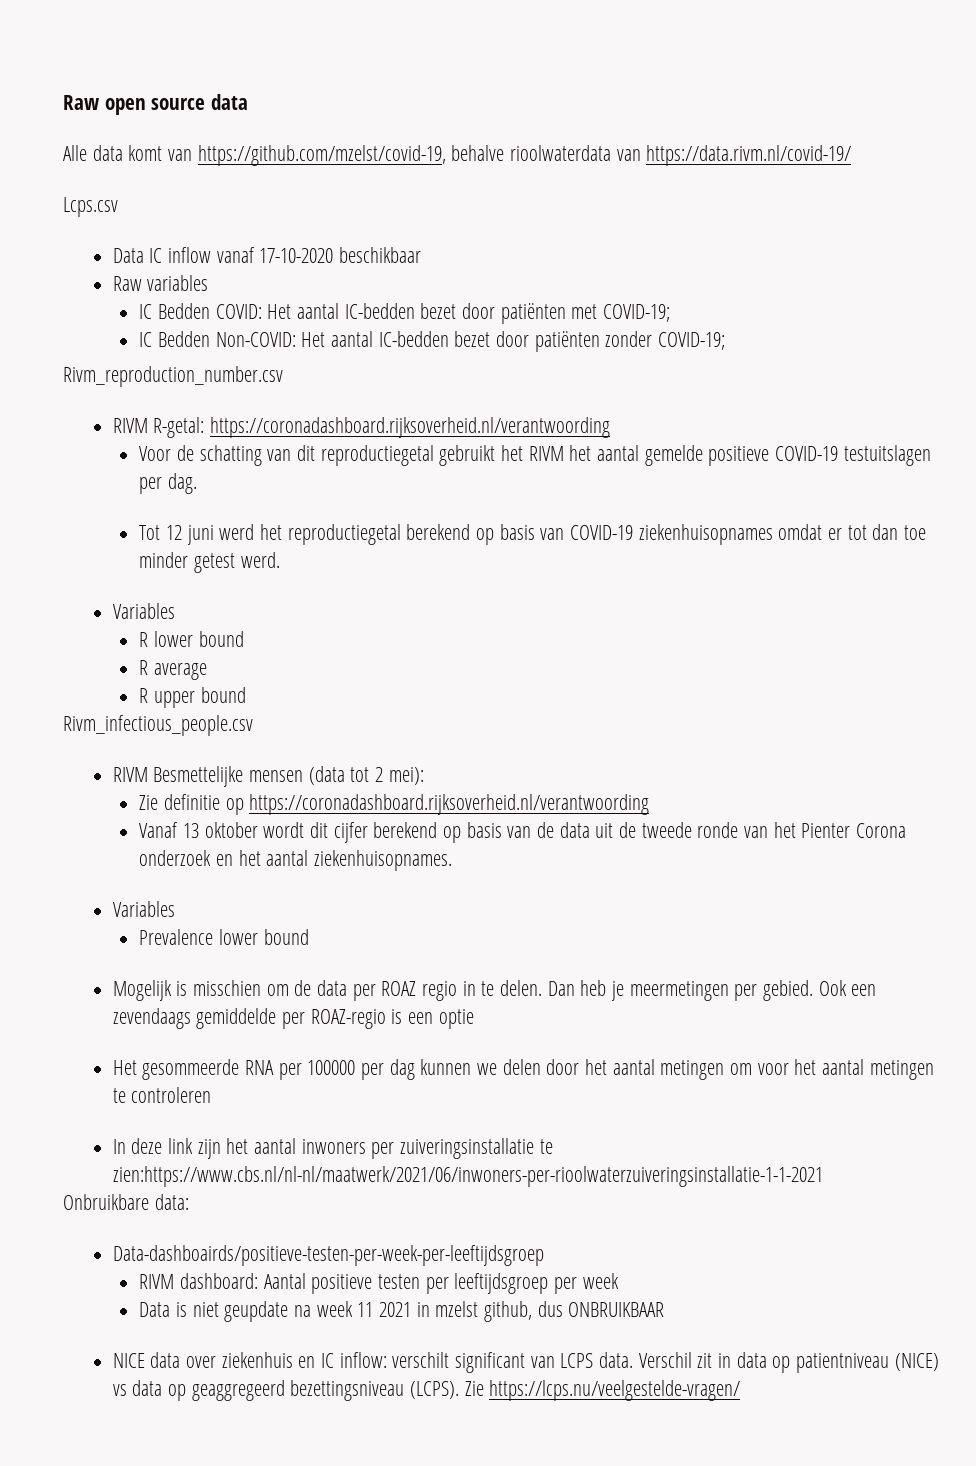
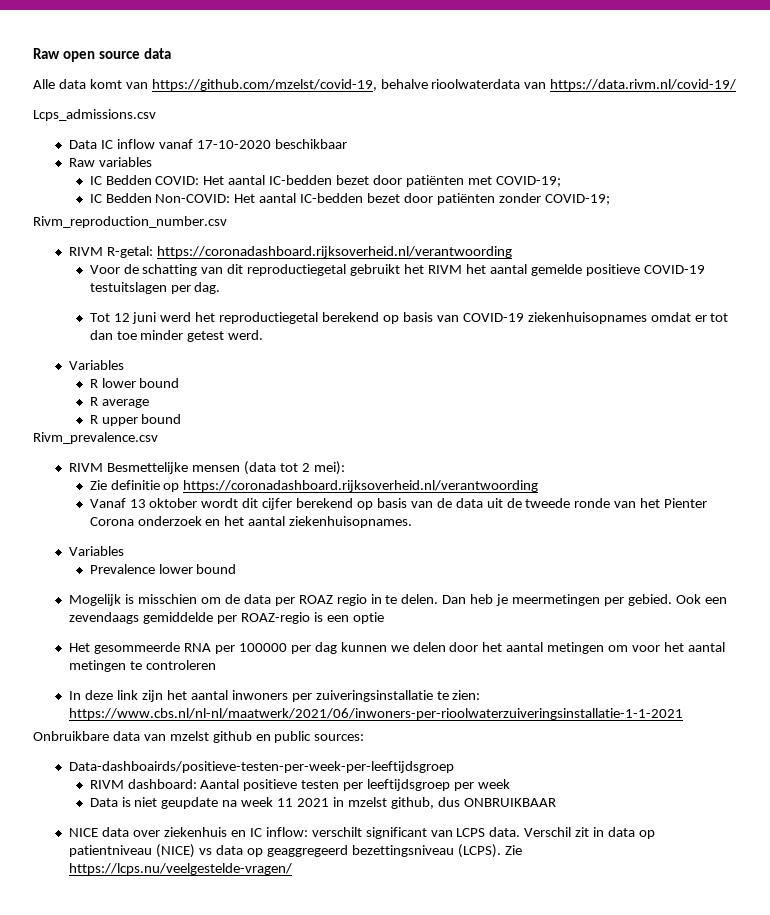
- Lcps.csv
+ Lcps_admissions.csv
- Rivm_infectious_people.csv
+ Rivm_prevalence.csv
- In deze link zijn het aantal inwoners per zuiveringsinstallatie te zien:https://www.cbs.nl/nl-nl/maatwerk/2021/06/inwoners-per-rioolwaterzuiveringsinstallatie-1-1-2021
+ In deze link zijn het aantal inwoners per zuiveringsinstallatie te zien: https://www.cbs.nl/nl-nl/maatwerk/2021/06/inwoners-per-rioolwaterzuiveringsinstallatie-1-1-2021
- Onbruikbare data:
+ Onbruikbare data van mzelst github en public sources:

